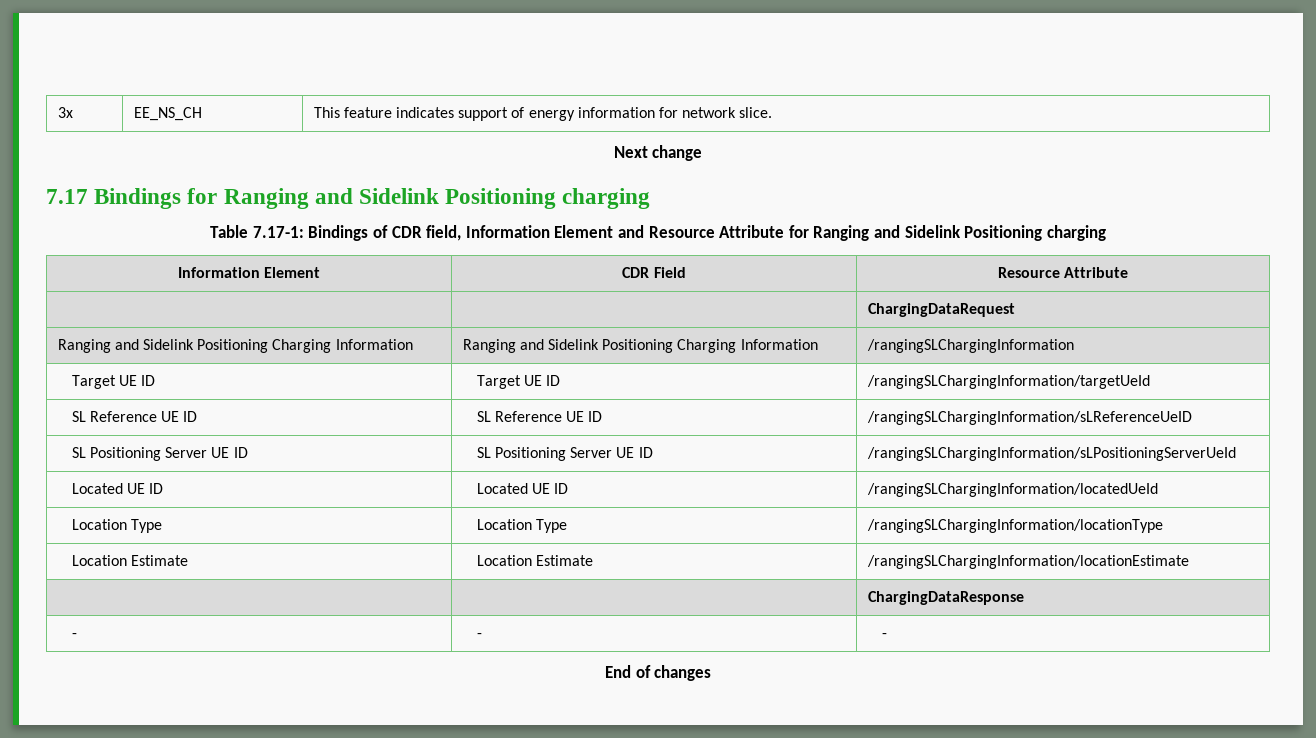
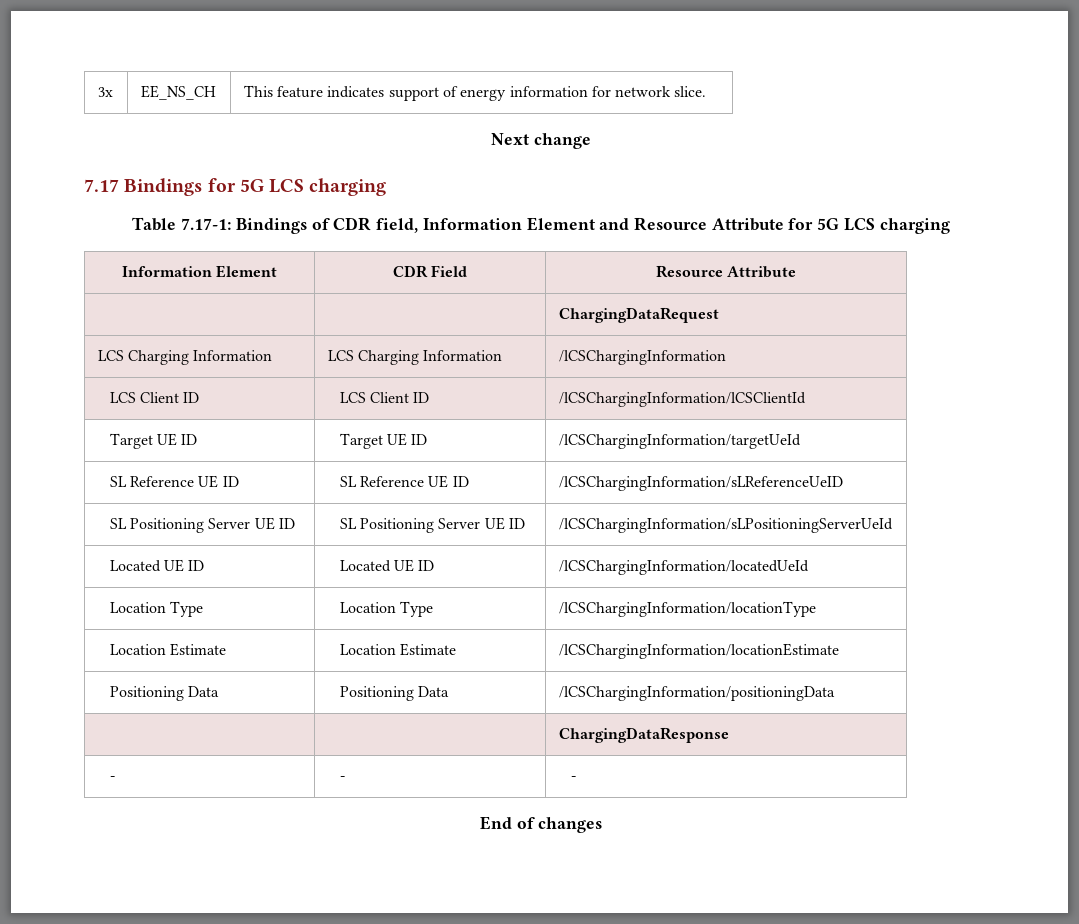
- 7.17 Bindings for Ranging and Sidelink Positioning charging
+ 7.17 Bindings for 5G LCS charging
- Table 7.17-1: Bindings of CDR field, Information Element and Resource Attribute for Ranging and Sidelink Positioning charging
+ Table 7.17-1: Bindings of CDR field, Information Element and Resource Attribute for 5G LCS charging
- Ranging and Sidelink Positioning Charging Information | Ranging and Sidelink Positioning Charging Information | /rangingSLChargingInformation
+ LCS Charging Information | LCS Charging Information | /lCSChargingInformation
+ LCS Client ID | LCS Client ID | /lCSChargingInformation/lCSClientId
- Target UE ID | Target UE ID | /rangingSLChargingInformation/targetUeId
+ Target UE ID | Target UE ID | /lCSChargingInformation/targetUeId
- SL Reference UE ID | SL Reference UE ID | /rangingSLChargingInformation/sLReferenceUeID
+ SL Reference UE ID | SL Reference UE ID | /lCSChargingInformation/sLReferenceUeID
- SL Positioning Server UE ID | SL Positioning Server UE ID | /rangingSLChargingInformation/sLPositioningServerUeId
+ SL Positioning Server UE ID | SL Positioning Server UE ID | /lCSChargingInformation/sLPositioningServerUeId
- Located UE ID | Located UE ID | /rangingSLChargingInformation/locatedUeId
+ Located UE ID | Located UE ID | /lCSChargingInformation/locatedUeId
- Location Type | Location Type | /rangingSLChargingInformation/locationType
+ Location Type | Location Type | /lCSChargingInformation/locationType
- Location Estimate | Location Estimate | /rangingSLChargingInformation/locationEstimate
+ Location Estimate | Location Estimate | /lCSChargingInformation/locationEstimate
+ Positioning Data | Positioning Data | /lCSChargingInformation/positioningData

